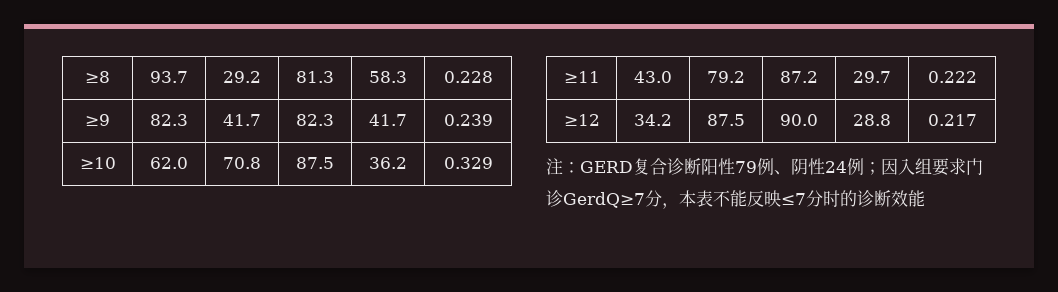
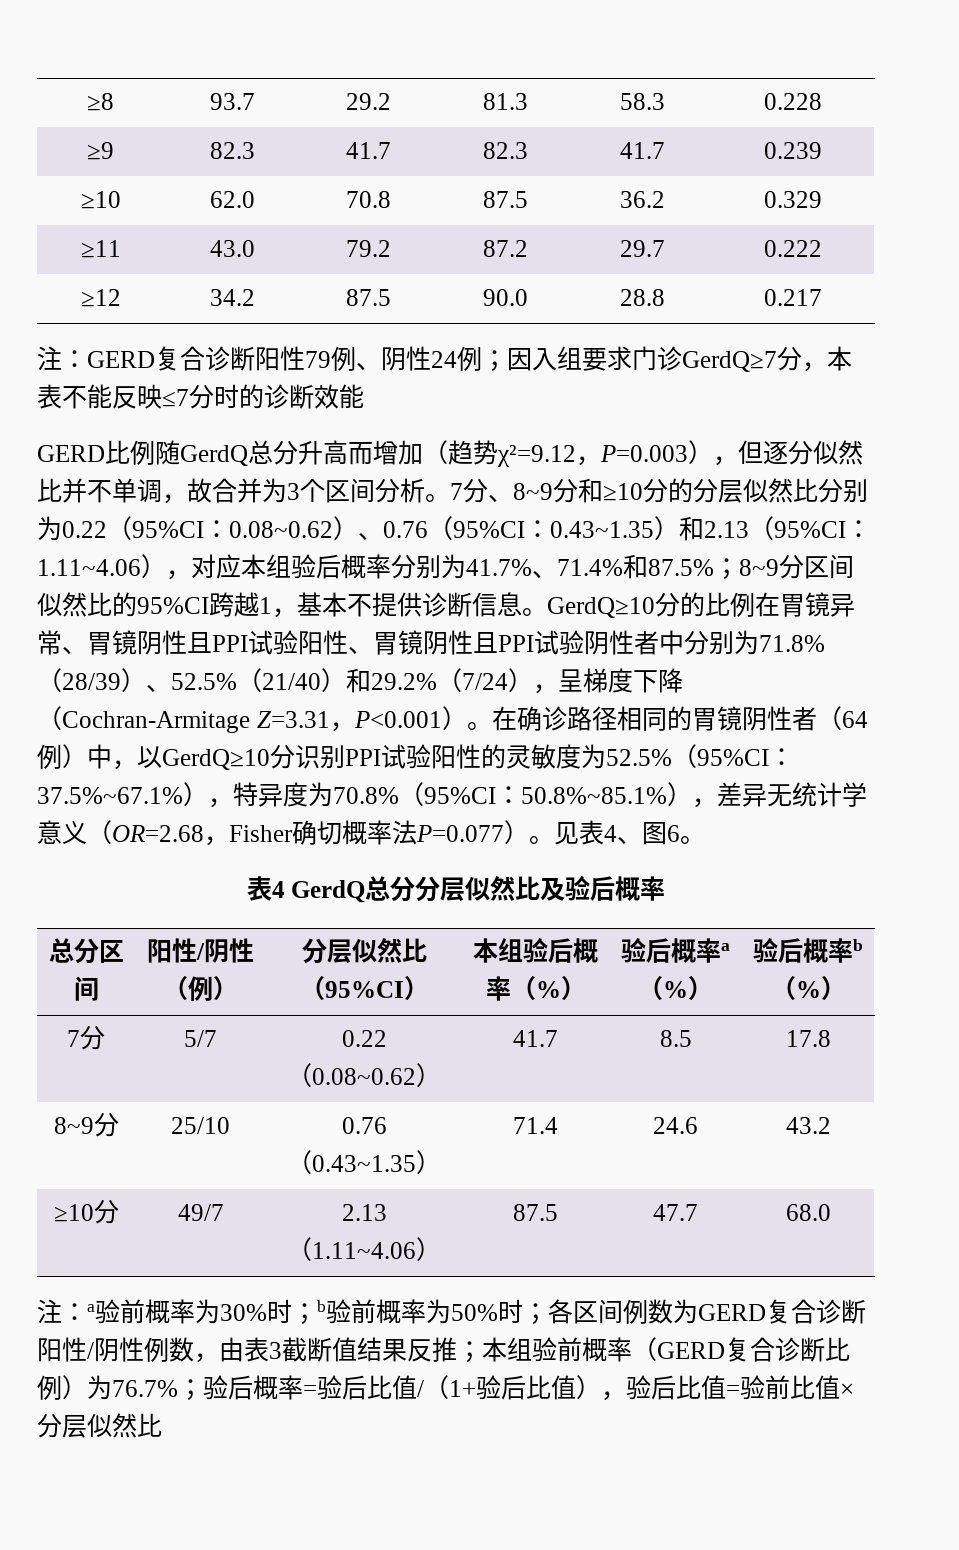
+ GERD比例随GerdQ总分升高而增加（趋势χ²=9.12，P=0.003），但逐分似然比并不单调，故合并为3个区间分析。7分、8~9分和≥10分的分层似然比分别为0.22（95%CI：0.08~0.62）、0.76（95%CI：0.43~1.35）和2.13（95%CI：1.11~4.06），对应本组验后概率分别为41.7%、71.4%和87.5%；8~9分区间似然比的95%CI跨越1，基本不提供诊断信息。GerdQ≥10分的比例在胃镜异常、胃镜阴性且PPI试验阳性、胃镜阴性且PPI试验阴性者中分别为71.8%（28/39）、52.5%（21/40）和29.2%（7/24），呈梯度下降（Cochran-Armitage Z=3.31，P<0.001）。在确诊路径相同的胃镜阴性者（64例）中，以GerdQ≥10分识别PPI试验阳性的灵敏度为52.5%（95%CI：37.5%~67.1%），特异度为70.8%（95%CI：50.8%~85.1%），差异无统计学意义（OR=2.68，Fisher确切概率法P=0.077）。见表4、图6。
+ 表4 GerdQ总分分层似然比及验后概率
+ 总分区间 | 阳性/阴性（例） | 分层似然比（95%CI） | 本组验后概率（%） | 验后概率a（%） | 验后概率b（%）
+ 7分 | 5/7 | 0.22（0.08~0.62） | 41.7 | 8.5 | 17.8
+ 8~9分 | 25/10 | 0.76（0.43~1.35） | 71.4 | 24.6 | 43.2
+ ≥10分 | 49/7 | 2.13（1.11~4.06） | 87.5 | 47.7 | 68.0
+ 注：a验前概率为30%时；b验前概率为50%时；各区间例数为GERD复合诊断阳性/阴性例数，由表3截断值结果反推；本组验前概率（GERD复合诊断比例）为76.7%；验后概率=验后比值/（1+验后比值），验后比值=验前比值×分层似然比

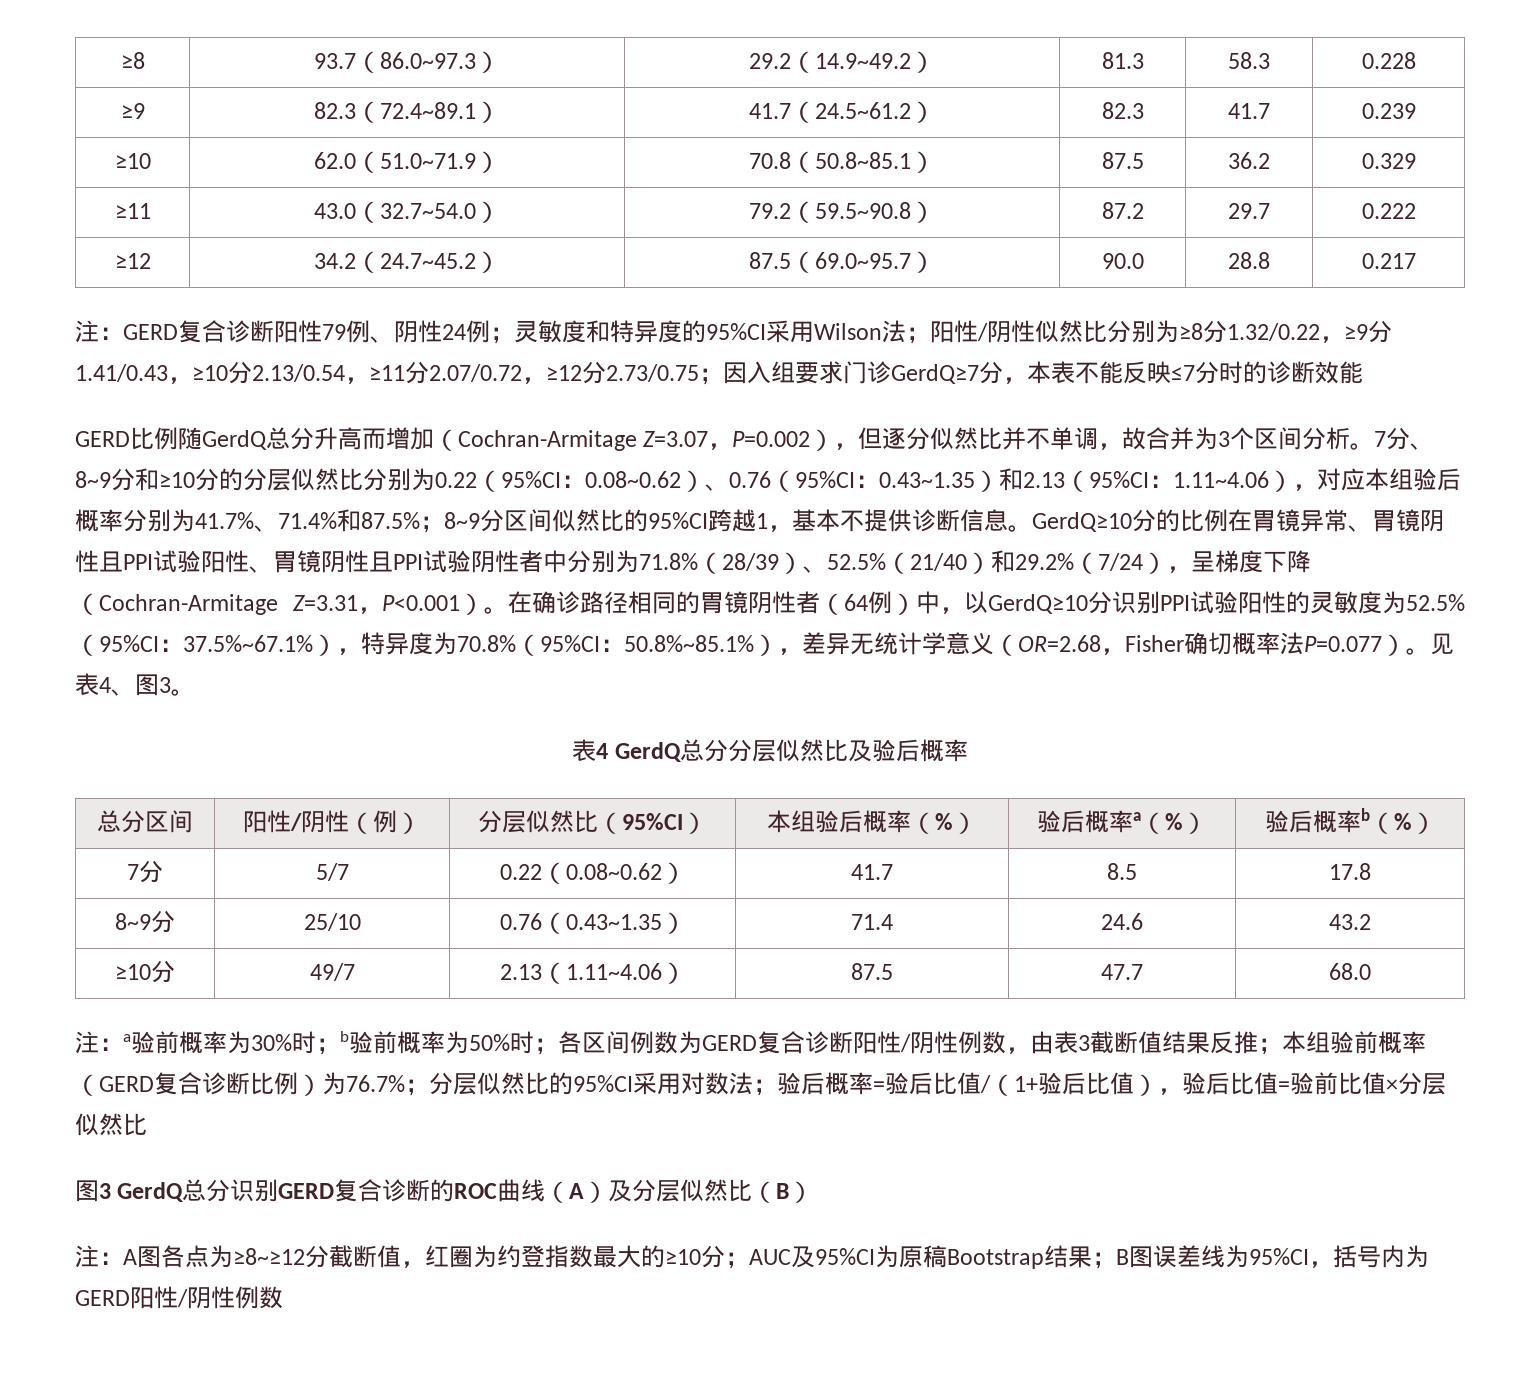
- ≥8 | 93.7 | 29.2 | 81.3 | 58.3 | 0.228
+ ≥8 | 93.7（86.0~97.3） | 29.2（14.9~49.2） | 81.3 | 58.3 | 0.228
- ≥9 | 82.3 | 41.7 | 82.3 | 41.7 | 0.239
+ ≥9 | 82.3（72.4~89.1） | 41.7（24.5~61.2） | 82.3 | 41.7 | 0.239
- ≥10 | 62.0 | 70.8 | 87.5 | 36.2 | 0.329
+ ≥10 | 62.0（51.0~71.9） | 70.8（50.8~85.1） | 87.5 | 36.2 | 0.329
- ≥11 | 43.0 | 79.2 | 87.2 | 29.7 | 0.222
+ ≥11 | 43.0（32.7~54.0） | 79.2（59.5~90.8） | 87.2 | 29.7 | 0.222
- ≥12 | 34.2 | 87.5 | 90.0 | 28.8 | 0.217
+ ≥12 | 34.2（24.7~45.2） | 87.5（69.0~95.7） | 90.0 | 28.8 | 0.217
- 注：GERD复合诊断阳性79例、阴性24例；因入组要求门诊GerdQ≥7分，本表不能反映≤7分时的诊断效能
+ 注：GERD复合诊断阳性79例、阴性24例；灵敏度和特异度的95%CI采用Wilson法；阳性/阴性似然比分别为≥8分1.32/0.22，≥9分1.41/0.43，≥10分2.13/0.54，≥11分2.07/0.72，≥12分2.73/0.75；因入组要求门诊GerdQ≥7分，本表不能反映≤7分时的诊断效能
- GERD比例随GerdQ总分升高而增加（趋势χ²=9.12，P=0.003），但逐分似然比并不单调，故合并为3个区间分析。
+ GERD比例随GerdQ总分升高而增加（Cochran-Armitage Z=3.07，P=0.002），但逐分似然比并不单调，故合并为3个区间分析。
- 见表4、图6。
+ 见表4、图3。
- 注：a验前概率为30%时；b验前概率为50%时；各区间例数为GERD复合诊断阳性/阴性例数，由表3截断值结果反推；本组验前概率（GERD复合诊断比例）为76.7%；验后概率=验后比值/（1+验后比值），验后比值=验前比值×分层似然比
+ 注：a验前概率为30%时；b验前概率为50%时；各区间例数为GERD复合诊断阳性/阴性例数，由表3截断值结果反推；本组验前概率（GERD复合诊断比例）为76.7%；分层似然比的95%CI采用对数法；验后概率=验后比值/（1+验后比值），验后比值=验前比值×分层似然比
+ 图3 GerdQ总分识别GERD复合诊断的ROC曲线（A）及分层似然比（B）
+ 注：A图各点为≥8~≥12分截断值，红圈为约登指数最大的≥10分；AUC及95%CI为原稿Bootstrap结果；B图误差线为95%CI，括号内为GERD阳性/阴性例数

